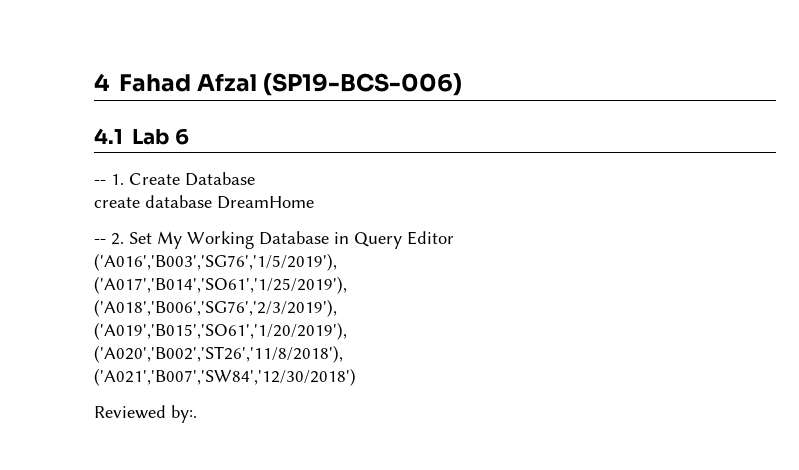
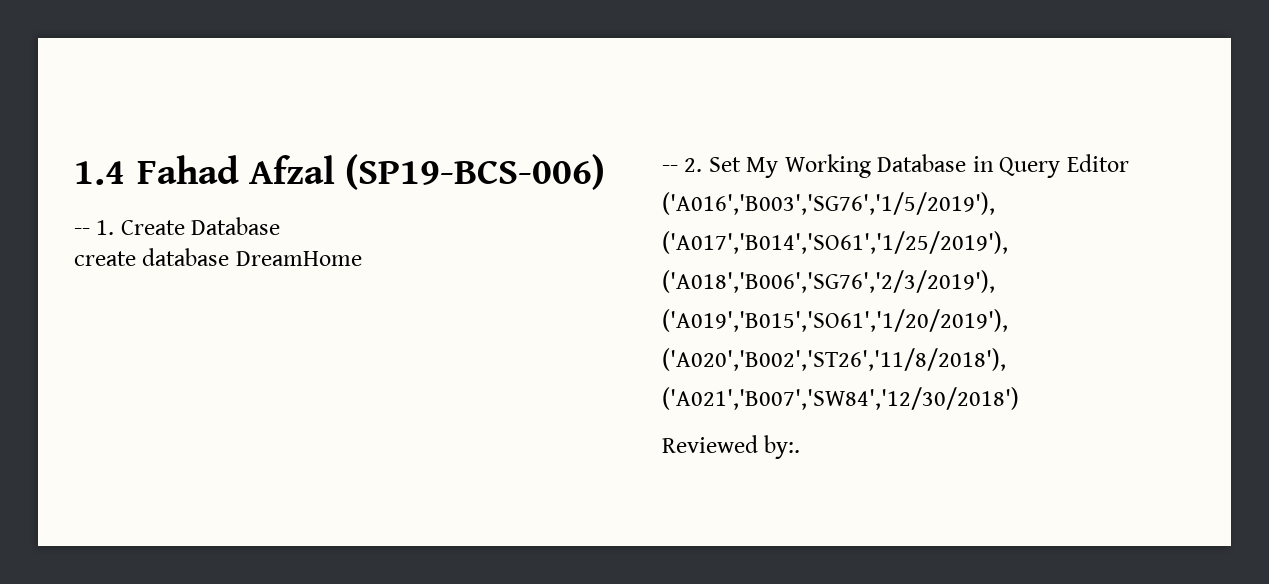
- 4 Fahad Afzal (SP19-BCS-006)
+ 1.4 Fahad Afzal (SP19-BCS-006)
- 4.1 Lab 6

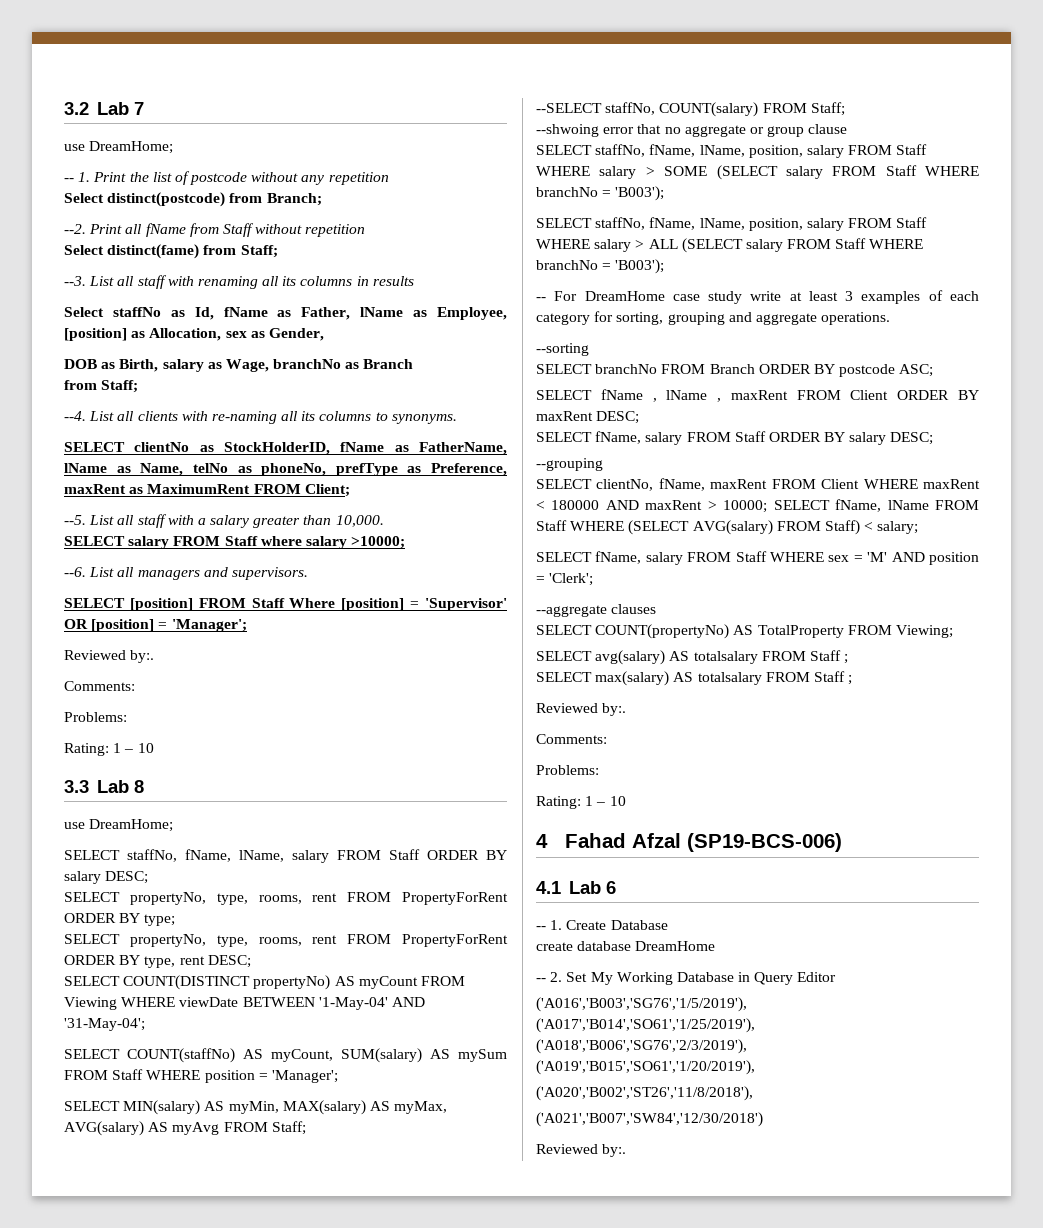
- 1.4 Fahad Afzal (SP19-BCS-006)
+ 3.2 Lab 7
+ use DreamHome;
+ -- 1. Print the list of postcode without any repetition
+ Select distinct(postcode) from Branch;
+ --2. Print all fName from Staff without repetition
+ Select distinct(fame) from Staff;
+ --3. List all staff with renaming all its columns in results
+ Select staffNo as Id, fName as Father, lName as Employee, [position] as Allocation, sex as Gender,
+ DOB as Birth, salary as Wage, branchNo as Branch
+ from Staff;
+ --4. List all clients with re-naming all its columns to synonyms.
+ SELECT clientNo as StockHolderID, fName as FatherName, lName as Name, telNo as phoneNo, prefType as Preference, maxRent as MaximumRent FROM Client;
+ --5. List all staff with a salary greater than 10,000.
+ SELECT salary FROM Staff where salary >10000;
+ --6. List all managers and supervisors.
+ SELECT [position] FROM Staff Where [position] = 'Supervisor' OR [position] = 'Manager';
+ Reviewed by:.
+ Comments:
+ Problems:
+ Rating: 1 – 10
+ 3.3 Lab 8
+ use DreamHome;
+ SELECT staffNo, fName, lName, salary FROM Staff ORDER BY salary DESC;
+ SELECT propertyNo, type, rooms, rent FROM PropertyForRent ORDER BY type;
+ SELECT propertyNo, type, rooms, rent FROM PropertyForRent ORDER BY type, rent DESC;
+ SELECT COUNT(DISTINCT propertyNo) AS myCount FROM Viewing WHERE viewDate BETWEEN '1-May-04' AND '31-May-04';
+ SELECT COUNT(staffNo) AS myCount, SUM(salary) AS mySum FROM Staff WHERE position = 'Manager';
+ SELECT MIN(salary) AS myMin, MAX(salary) AS myMax, AVG(salary) AS myAvg FROM Staff;
+ --SELECT staffNo, COUNT(salary) FROM Staff;
+ --shwoing error that no aggregate or group clause
+ SELECT staffNo, fName, lName, position, salary FROM Staff WHERE salary > SOME (SELECT salary FROM Staff WHERE branchNo = 'B003');
+ SELECT staffNo, fName, lName, position, salary FROM Staff WHERE salary > ALL (SELECT salary FROM Staff WHERE branchNo = 'B003');
+ -- For DreamHome case study write at least 3 examples of each category for sorting, grouping and aggregate operations.
+ --sorting
+ SELECT branchNo FROM Branch ORDER BY postcode ASC;
+ SELECT fName , lName , maxRent FROM Client ORDER BY maxRent DESC;
+ SELECT fName, salary FROM Staff ORDER BY salary DESC;
+ --grouping
+ SELECT clientNo, fName, maxRent FROM Client WHERE maxRent < 180000 AND maxRent > 10000; SELECT fName, lName FROM Staff WHERE (SELECT AVG(salary) FROM Staff) < salary;
+ SELECT fName, salary FROM Staff WHERE sex = 'M' AND position = 'Clerk';
+ --aggregate clauses
+ SELECT COUNT(propertyNo) AS TotalProperty FROM Viewing;
+ SELECT avg(salary) AS totalsalary FROM Staff ;
+ SELECT max(salary) AS totalsalary FROM Staff ;
+ Reviewed by:.
+ Comments:
+ Problems:
+ Rating: 1 – 10
+ 4 Fahad Afzal (SP19-BCS-006)
+ 4.1 Lab 6

